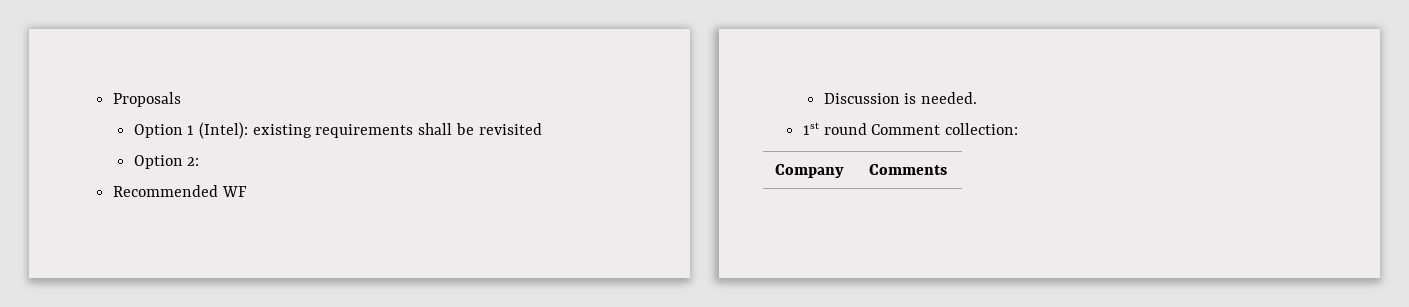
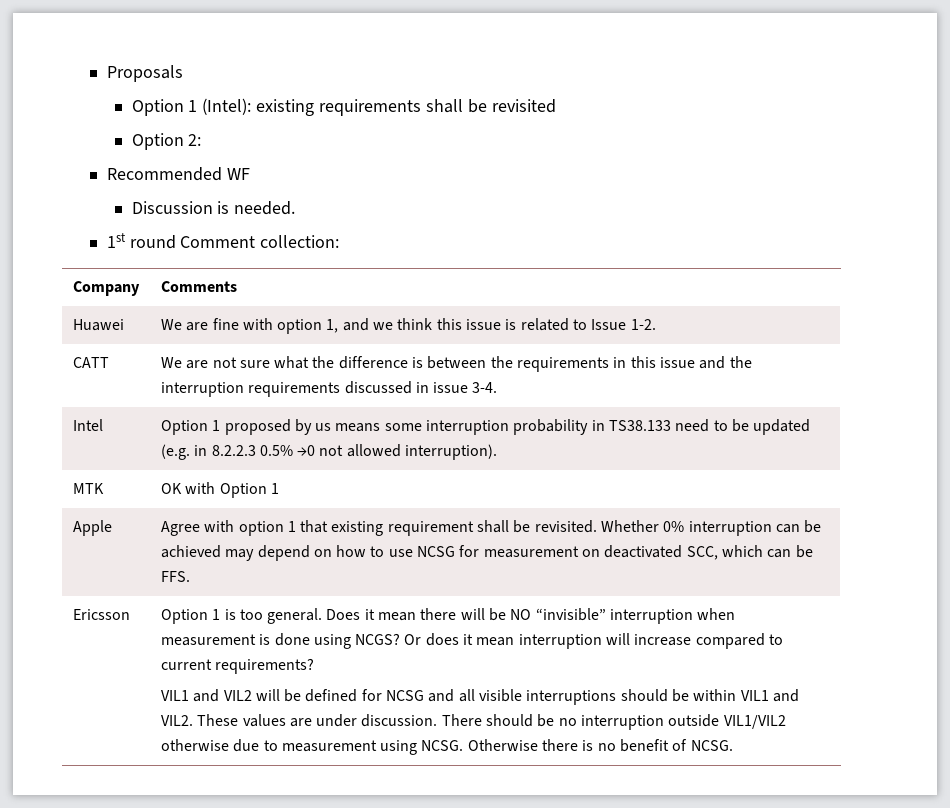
+ Huawei | We are fine with option 1, and we think this issue is related to Issue 1-2.
+ CATT | We are not sure what the difference is between the requirements in this issue and the interruption requirements discussed in issue 3-4.
+ Intel | Option 1 proposed by us means some interruption probability in TS38.133 need to be updated (e.g. in 8.2.2.3 0.5% →0 not allowed interruption).
+ MTK | OK with Option 1
+ Apple | Agree with option 1 that existing requirement shall be revisited. Whether 0% interruption can be achieved may depend on how to use NCSG for measurement on deactivated SCC, which can be FFS.
+ Ericsson | Option 1 is too general. Does it mean there will be NO “invisible” interruption when measurement is done using NCGS? Or does it mean interruption will increase compared to current requirements?
+ VIL1 and VIL2 will be defined for NCSG and all visible interruptions should be within VIL1 and VIL2. These values are under discussion. There should be no interruption outside VIL1/VIL2 otherwise due to measurement using NCSG. Otherwise there is no benefit of NCSG.

